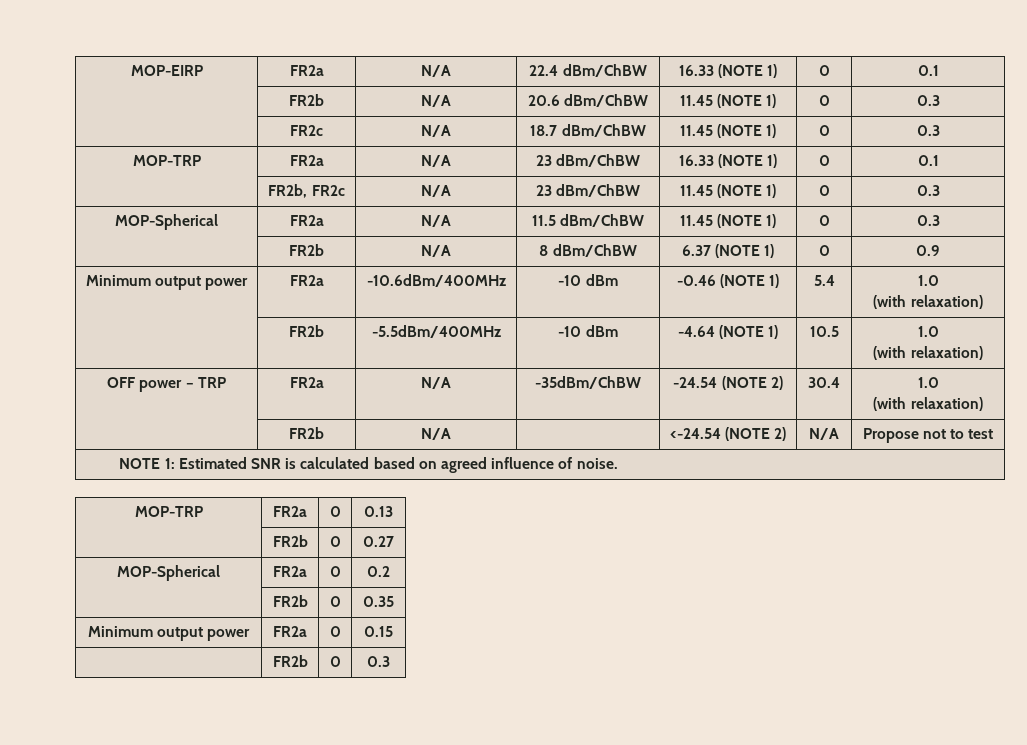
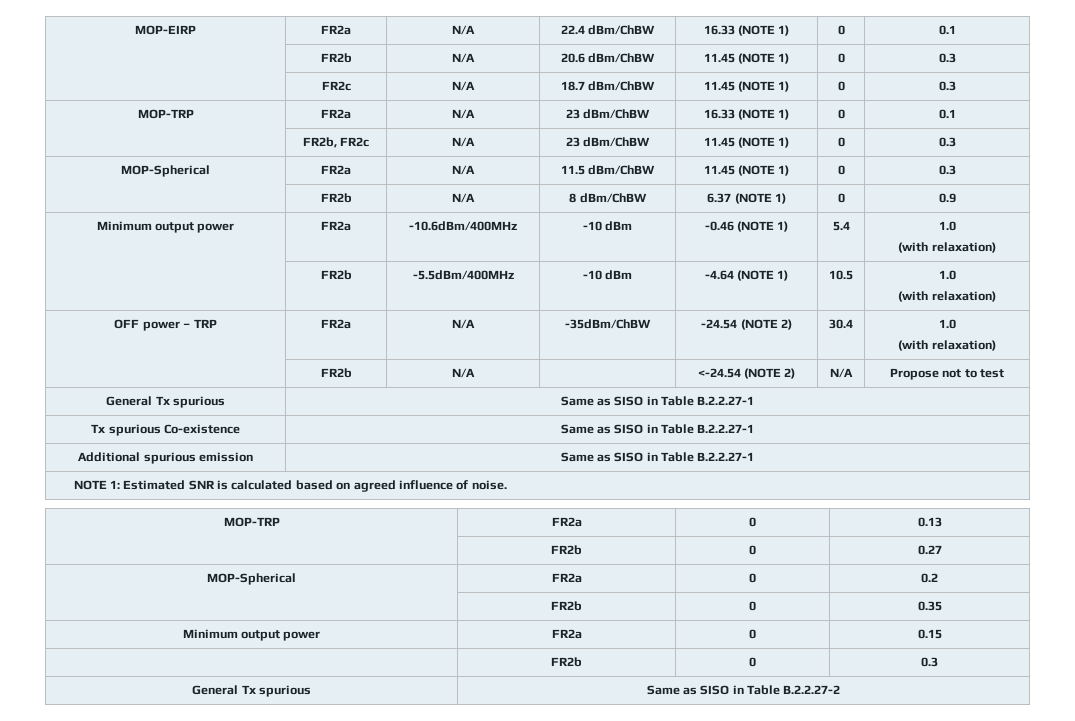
+ General Tx spurious | Same as SISO in Table B.2.2.27-1
+ Tx spurious Co-existence | Same as SISO in Table B.2.2.27-1
+ Additional spurious emission | Same as SISO in Table B.2.2.27-1
+ General Tx spurious | Same as SISO in Table B.2.2.27-2

